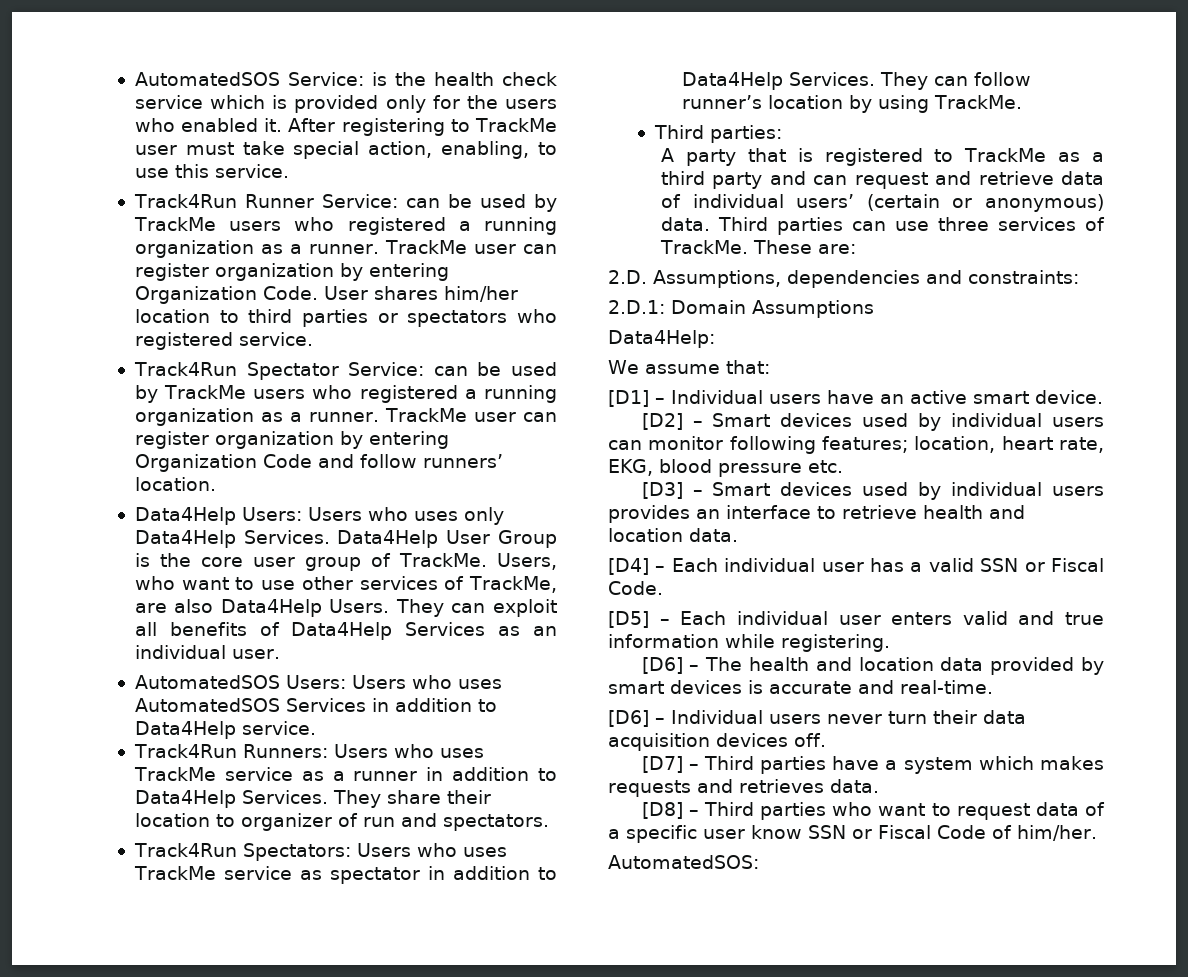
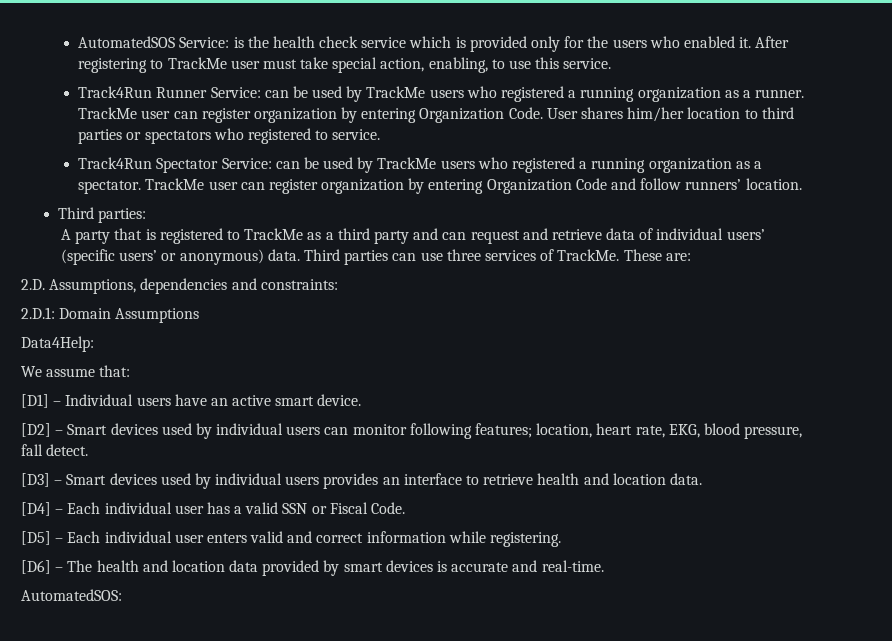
- User shares him/her location to third parties or spectators who registered service.
+ User shares him/her location to third parties or spectators who registered to service.
- Track4Run Spectator Service: can be used by TrackMe users who registered a running organization as a runner.
+ Track4Run Spectator Service: can be used by TrackMe users who registered a running organization as a spectator.
- Data4Help Users: Users who uses only Data4Help Services. Data4Help User Group is the core user group of TrackMe. Users, who want to use other services of TrackMe, are also Data4Help Users. They can exploit all benefits of Data4Help Services as an individual user.
- AutomatedSOS Users: Users who uses AutomatedSOS Services in addition to Data4Help service.
- Track4Run Runners: Users who uses TrackMe service as a runner in addition to Data4Help Services. They share their location to organizer of run and spectators.
- Track4Run Spectators: Users who uses TrackMe service as spectator in addition to Data4Help Services. They can follow runner’s location by using TrackMe.
- A party that is registered to TrackMe as a third party and can request and retrieve data of individual users’ (certain or anonymous) data.
+ A party that is registered to TrackMe as a third party and can request and retrieve data of individual users’ (specific users’ or anonymous) data.
- [D2] – Smart devices used by individual users can monitor following features; location, heart rate, EKG, blood pressure etc.
+ [D2] – Smart devices used by individual users can monitor following features; location, heart rate, EKG, blood pressure, fall detect.
- [D5] – Each individual user enters valid and true information while registering.
+ [D5] – Each individual user enters valid and correct information while registering.
- [D6] – Individual users never turn their data acquisition devices off.
- [D7] – Third parties have a system which makes requests and retrieves data.
- [D8] – Third parties who want to request data of a specific user know SSN or Fiscal Code of him/her.

